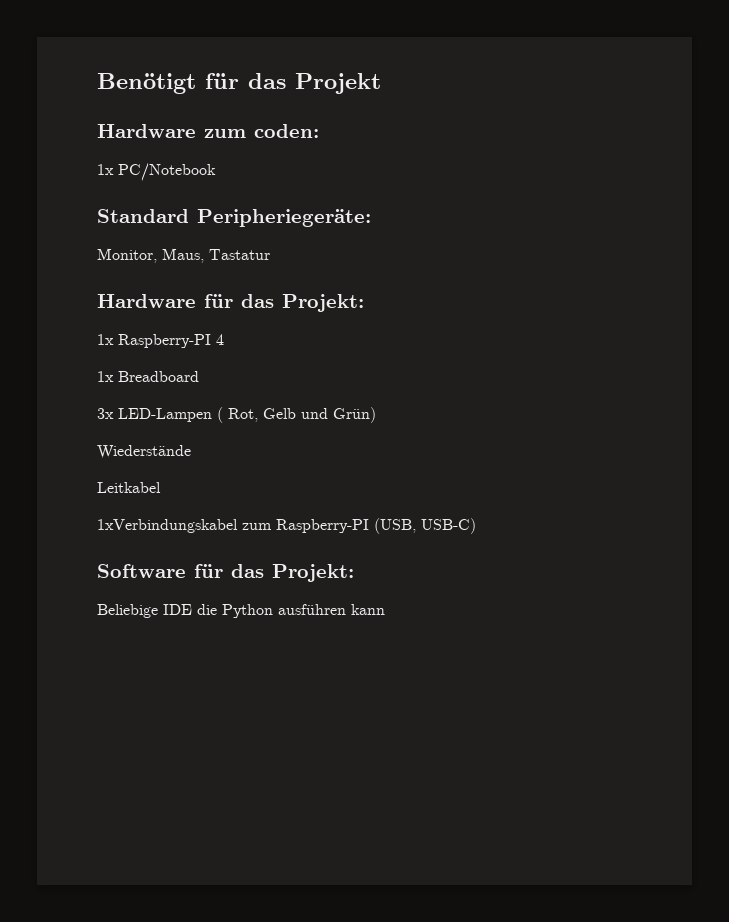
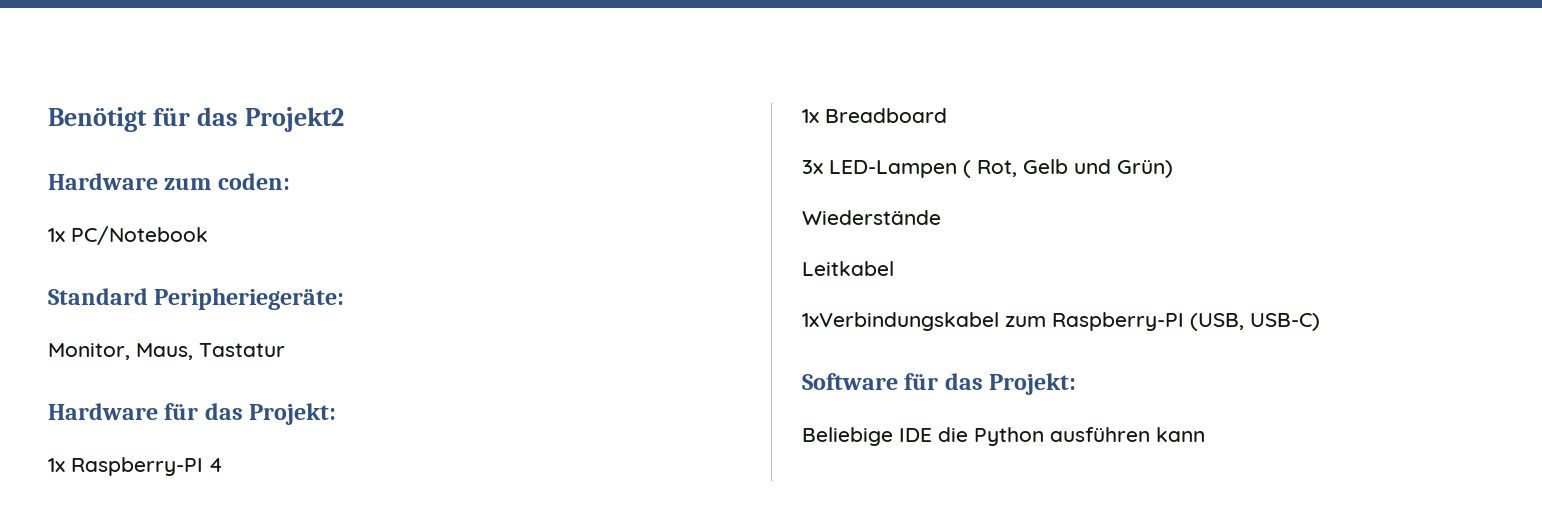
- Benötigt für das Projekt
+ Benötigt für das Projekt2

